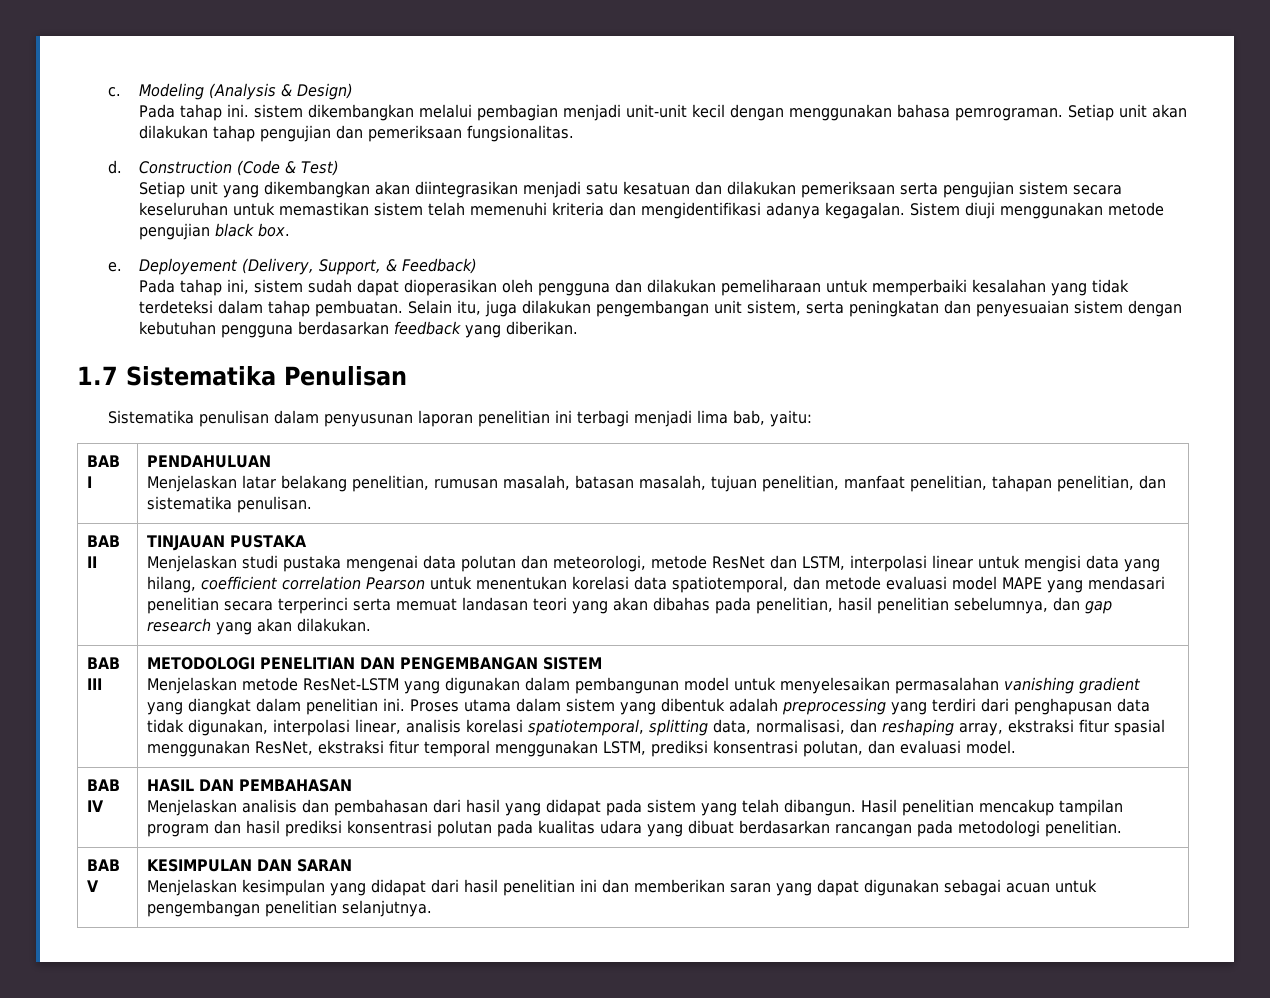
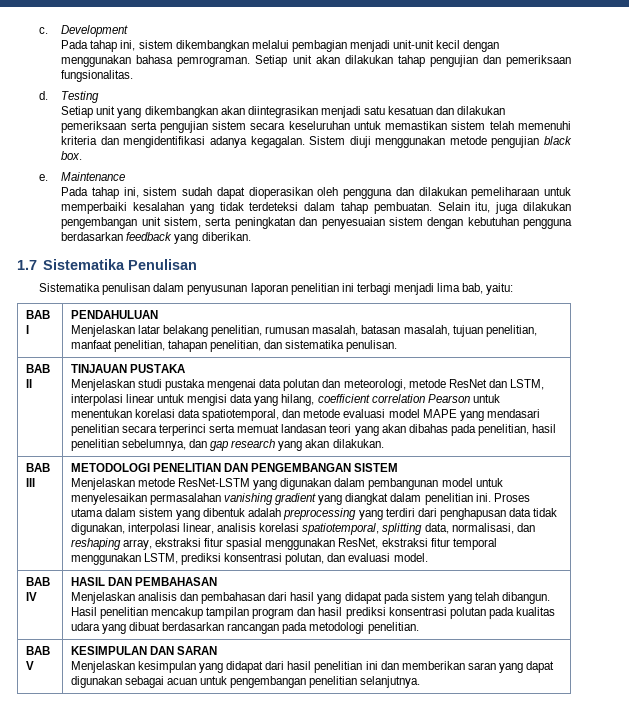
- Modeling (Analysis & Design)
- Pada tahap ini. sistem dikembangkan melalui pembagian menjadi unit-unit kecil dengan menggunakan bahasa pemrograman.
+ Development
+ Pada tahap ini, sistem dikembangkan melalui pembagian menjadi unit-unit kecil dengan menggunakan bahasa pemrograman.
- Construction (Code & Test)
+ Testing
- Deployement (Delivery, Support, & Feedback)
+ Maintenance

